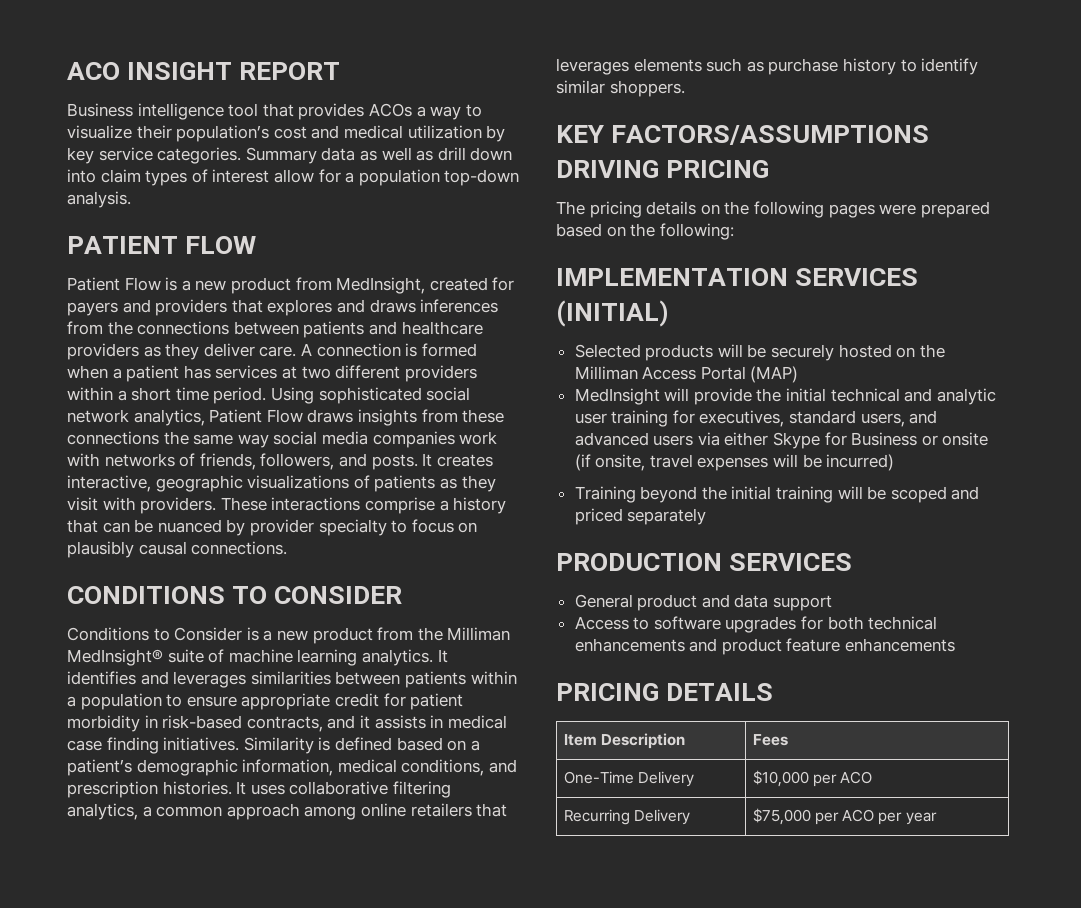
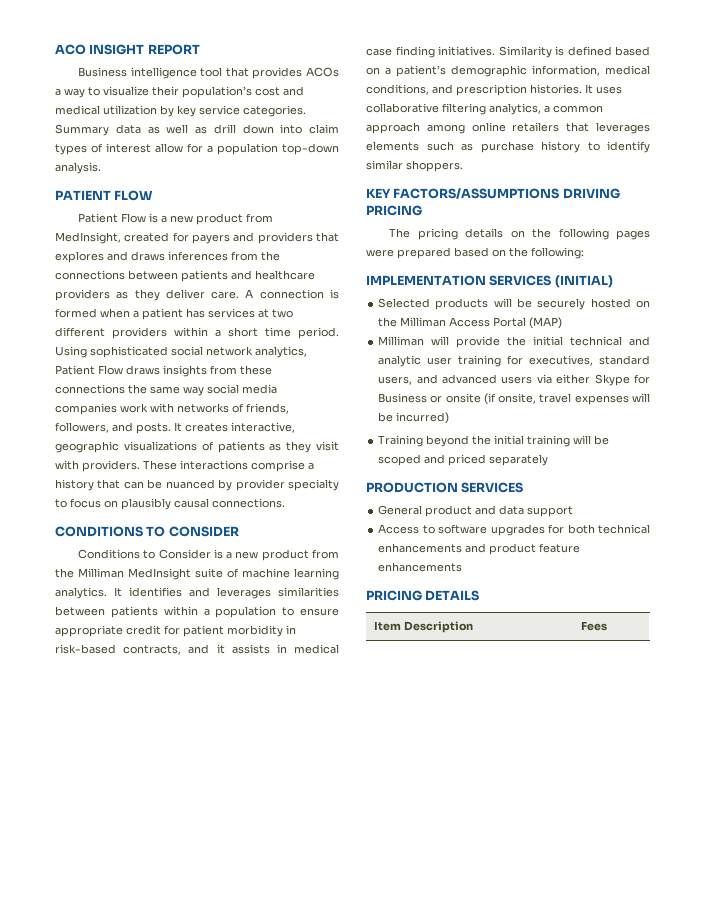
- Conditions to Consider is a new product from the Milliman MedInsight® suite of machine learning analytics.
+ Conditions to Consider is a new product from the Milliman MedInsight suite of machine learning analytics.
- MedInsight will provide the initial technical and analytic user training for executives, standard users, and advanced users via either Skype for Business or onsite (if onsite, travel expenses will be incurred)
+ Milliman will provide the initial technical and analytic user training for executives, standard users, and advanced users via either Skype for Business or onsite (if onsite, travel expenses will be incurred)
- One-Time Delivery | $10,000 per ACO
- Recurring Delivery | $75,000 per ACO per year

